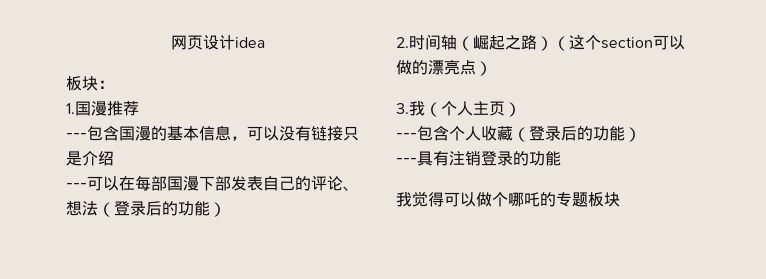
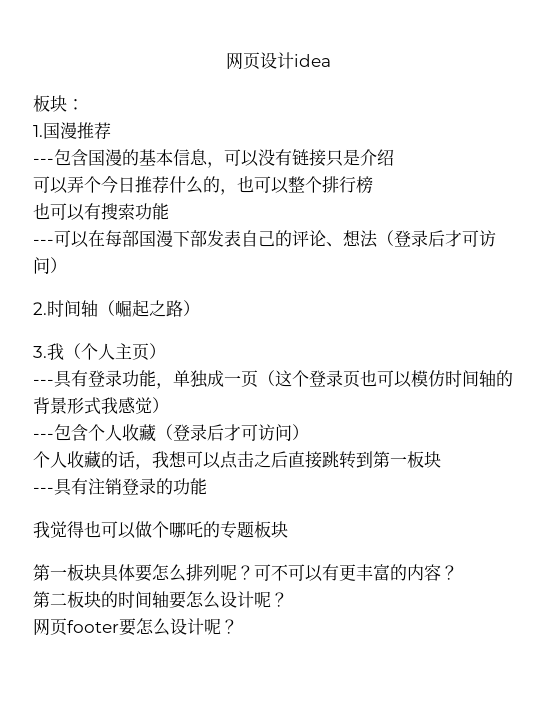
+ 可以弄个今日推荐什么的，也可以整个排行榜
+ 也可以有搜索功能
- ---可以在每部国漫下部发表自己的评论、想法（登录后的功能）
+ ---可以在每部国漫下部发表自己的评论、想法（登录后才可访问）
- 2.时间轴（崛起之路）（这个section可以做的漂亮点）
+ 2.时间轴（崛起之路）
+ ---具有登录功能，单独成一页（这个登录页也可以模仿时间轴的背景形式我感觉）
- ---包含个人收藏（登录后的功能）
+ ---包含个人收藏（登录后才可访问）
+ 个人收藏的话，我想可以点击之后直接跳转到第一板块
- 我觉得可以做个哪吒的专题板块
+ 我觉得也可以做个哪吒的专题板块
+ 第一板块具体要怎么排列呢？可不可以有更丰富的内容？
+ 第二板块的时间轴要怎么设计呢？
+ 网页footer要怎么设计呢？

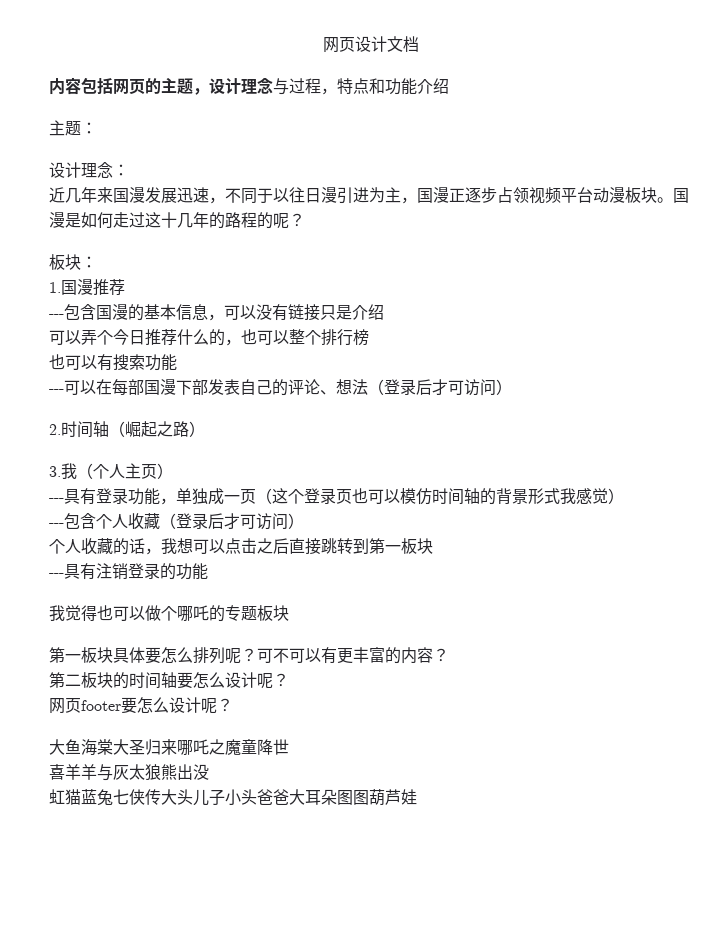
- 网页设计idea
+ 网页设计文档
+ 内容包括网页的主题，设计理念与过程，特点和功能介绍
+ 主题：
+ 设计理念：
+ 近几年来国漫发展迅速，不同于以往日漫引进为主，国漫正逐步占领视频平台动漫板块。国漫是如何走过这十几年的路程的呢？
+ 大鱼海棠大圣归来哪吒之魔童降世
+ 喜羊羊与灰太狼熊出没
+ 虹猫蓝兔七侠传大头儿子小头爸爸大耳朵图图葫芦娃

